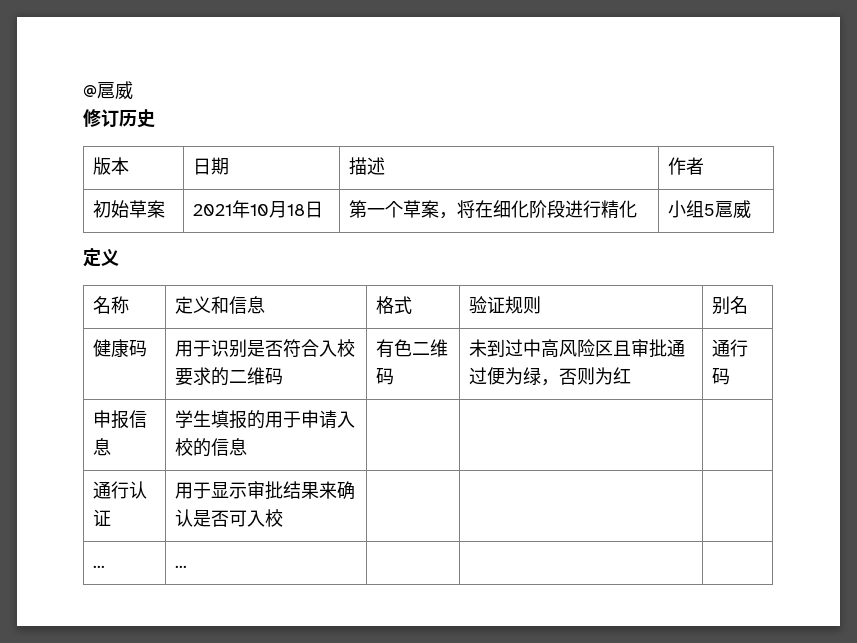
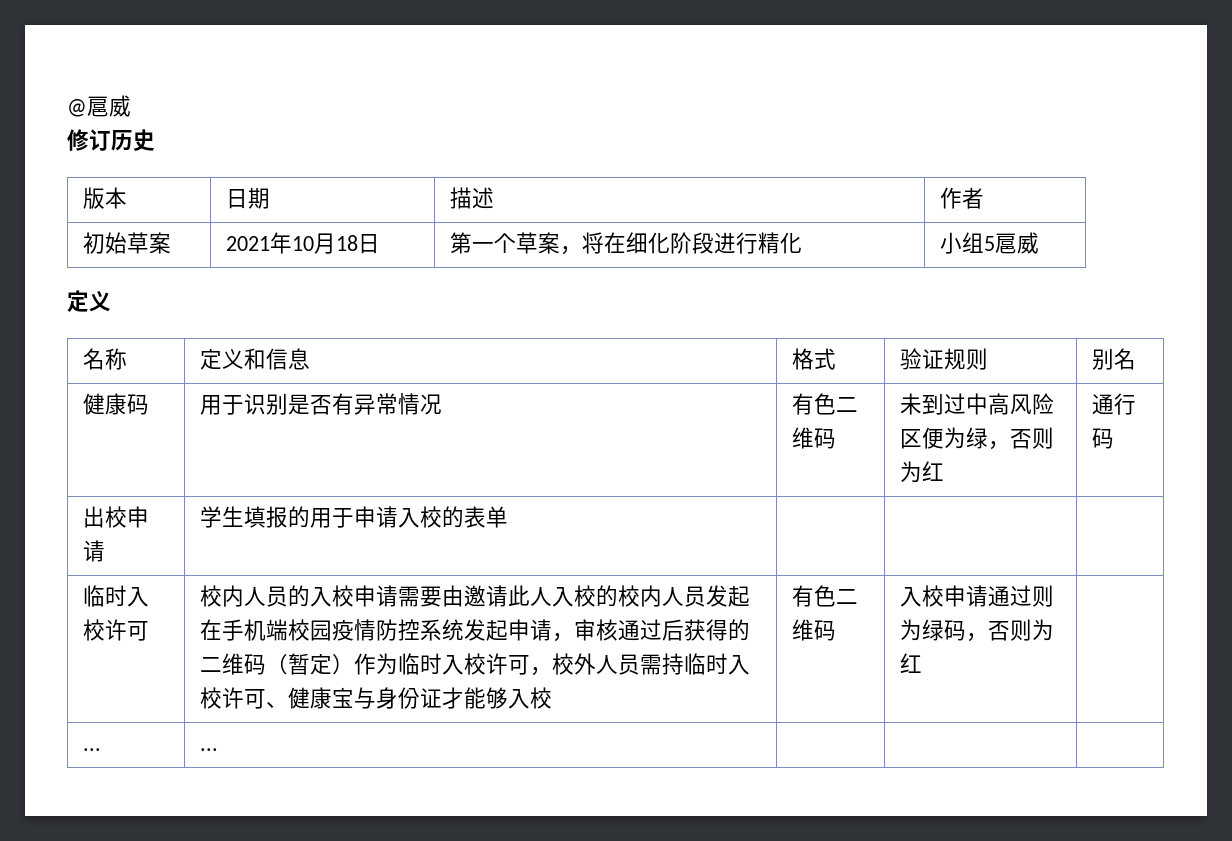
- 健康码 | 用于识别是否符合入校要求的二维码 | 有色二维码 | 未到过中高风险区且审批通过便为绿，否则为红 | 通行码
+ 健康码 | 用于识别是否有异常情况 | 有色二维码 | 未到过中高风险区便为绿，否则为红 | 通行码
- 申报信息 | 学生填报的用于申请入校的信息 | | |
- 通行认证 | 用于显示审批结果来确认是否可入校 | | |
+ 出校申请 | 学生填报的用于申请入校的表单 | | |
+ 临时入校许可 | 校内人员的入校申请需要由邀请此人入校的校内人员发起在手机端校园疫情防控系统发起申请，审核通过后获得的二维码（暂定）作为临时入校许可，校外人员需持临时入校许可、健康宝与身份证才能够入校 | 有色二维码 | 入校申请通过则为绿码，否则为红

